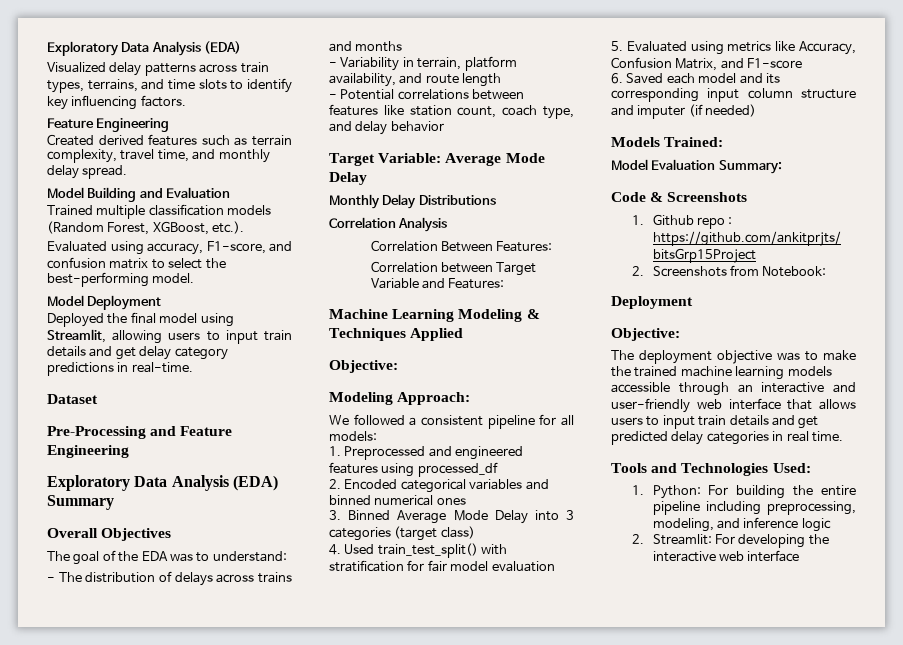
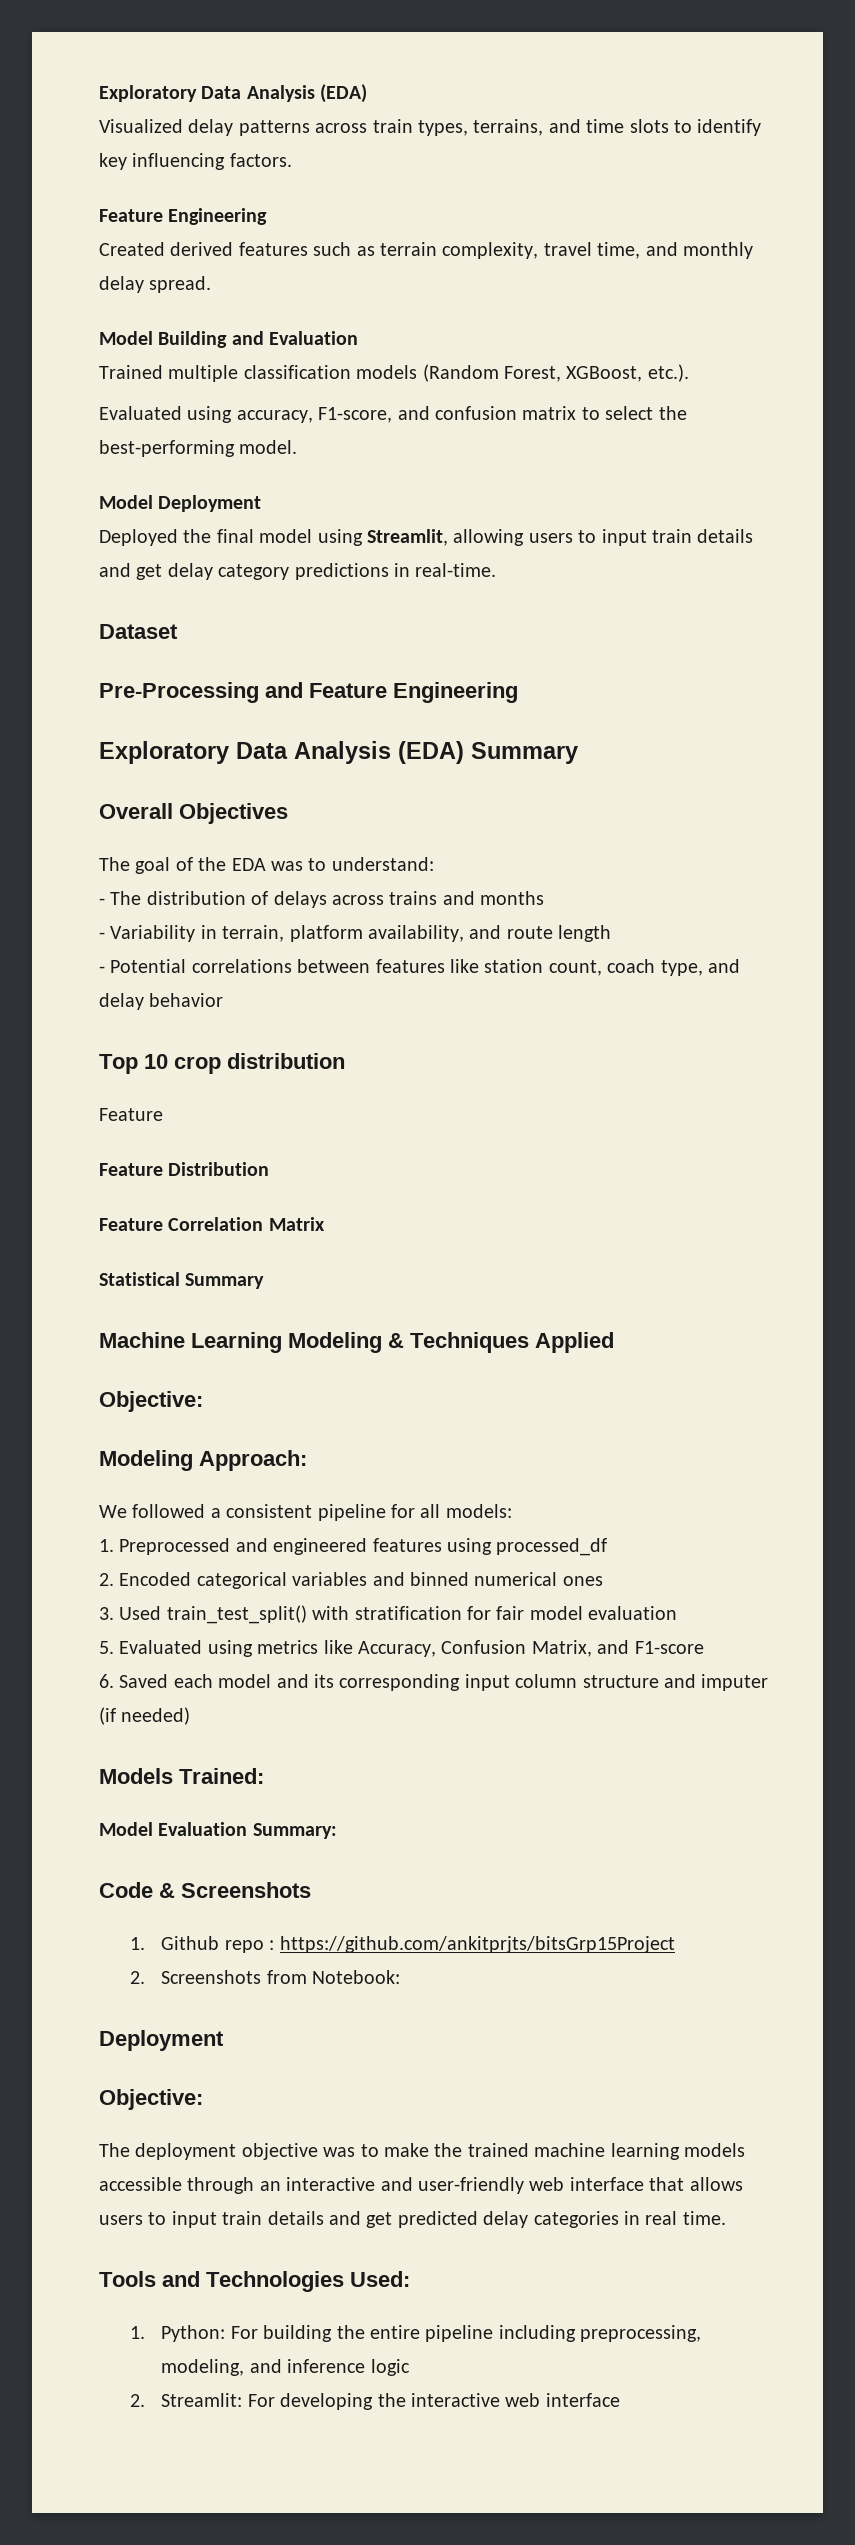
- Target Variable: Average Mode Delay
- Monthly Delay Distributions
- Correlation Analysis
- Correlation Between Features:
- Correlation between Target Variable and Features:
+ Top 10 crop distribution
+ Feature
+ Feature Distribution
+ Feature Correlation Matrix
+ Statistical Summary
- 3. Binned Average Mode Delay into 3 categories (target class)
- 4. Used train_test_split() with stratification for fair model evaluation
+ 3. Used train_test_split() with stratification for fair model evaluation

